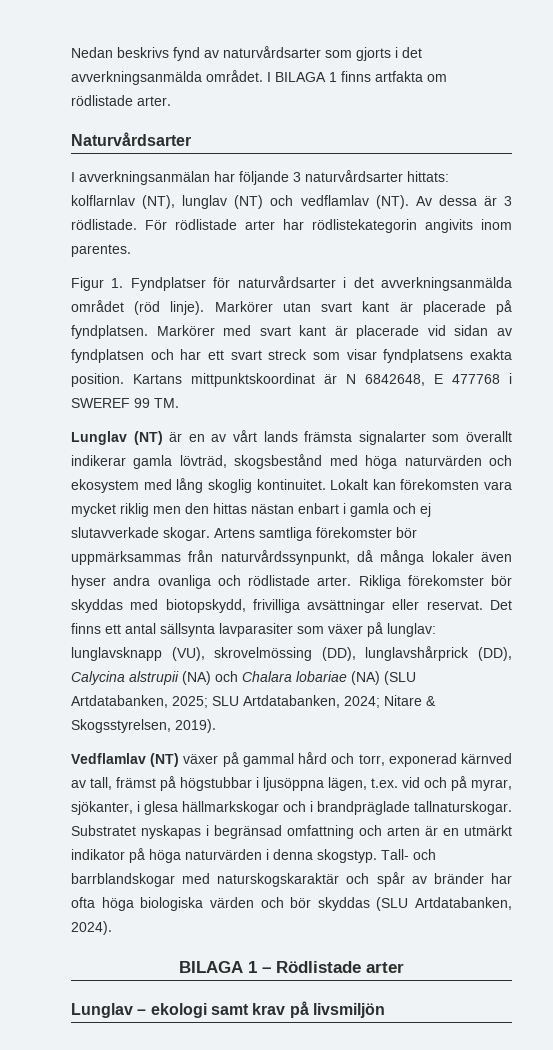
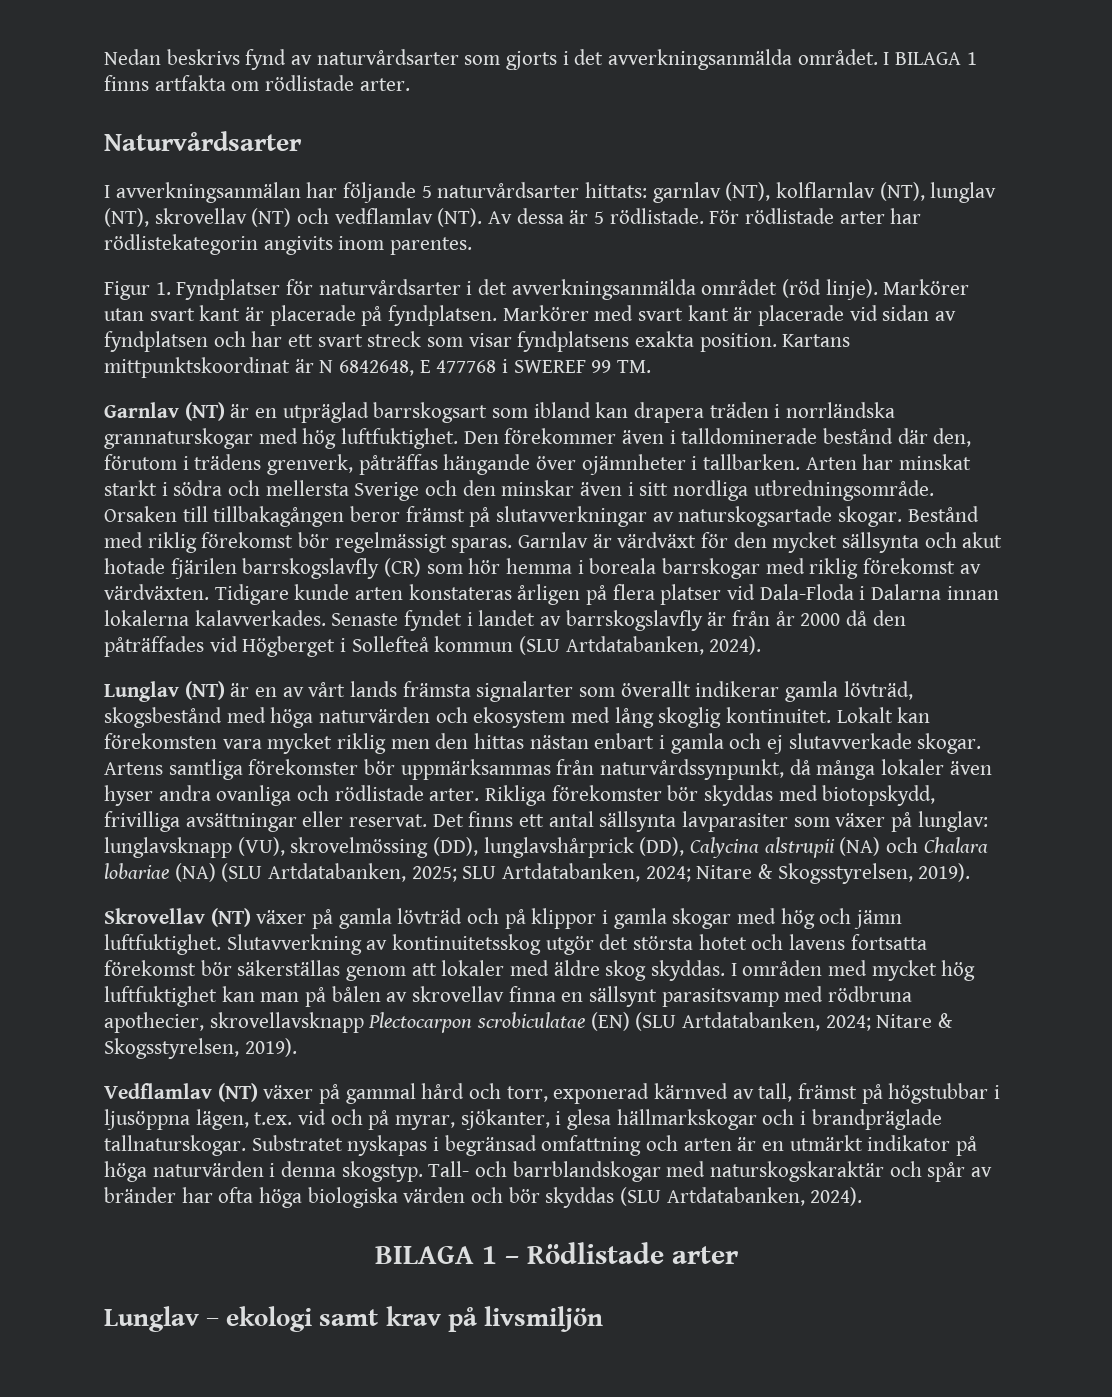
- I avverkningsanmälan har följande 3 naturvårdsarter hittats: kolflarnlav (NT), lunglav (NT) och vedflamlav (NT). Av dessa är 3 rödlistade.
+ I avverkningsanmälan har följande 5 naturvårdsarter hittats: garnlav (NT), kolflarnlav (NT), lunglav (NT), skrovellav (NT) och vedflamlav (NT). Av dessa är 5 rödlistade.
+ Garnlav (NT) är en utpräglad barrskogsart som ibland kan drapera träden i norrländska grannaturskogar med hög luftfuktighet. Den förekommer även i talldominerade bestånd där den, förutom i trädens grenverk, påträffas hängande över ojämnheter i tallbarken. Arten har minskat starkt i södra och mellersta Sverige och den minskar även i sitt nordliga utbredningsområde. Orsaken till tillbakagången beror främst på slutavverkningar av naturskogsartade skogar. Bestånd med riklig förekomst bör regelmässigt sparas. Garnlav är värdväxt för den mycket sällsynta och akut hotade fjärilen barrskogslavfly (CR) som hör hemma i boreala barrskogar med riklig förekomst av värdväxten. Tidigare kunde arten konstateras årligen på flera platser vid Dala-Floda i Dalarna innan lokalerna kalavverkades. Senaste fyndet i landet av barrskogslavfly är från år 2000 då den påträffades vid Högberget i Sollefteå kommun (SLU Artdatabanken, 2024).
+ Skrovellav (NT) växer på gamla lövträd och på klippor i gamla skogar med hög och jämn luftfuktighet. Slutavverkning av kontinuitetsskog utgör det största hotet och lavens fortsatta förekomst bör säkerställas genom att lokaler med äldre skog skyddas. I områden med mycket hög luftfuktighet kan man på bålen av skrovellav finna en sällsynt parasitsvamp med rödbruna apothecier, skrovellavsknapp Plectocarpon scrobiculatae (EN) (SLU Artdatabanken, 2024; Nitare & Skogsstyrelsen, 2019).

